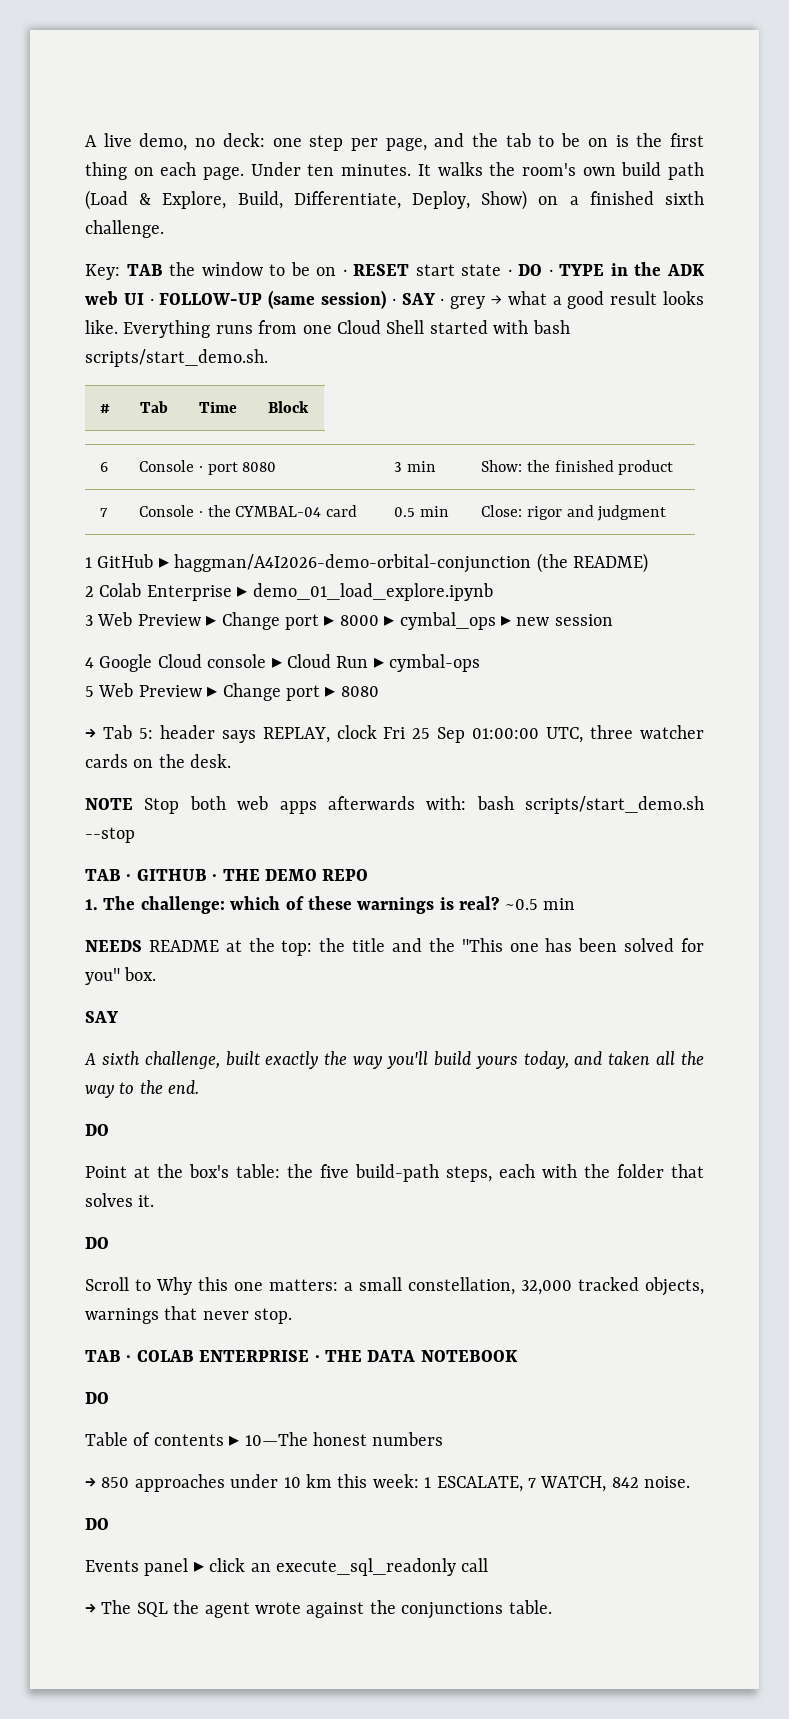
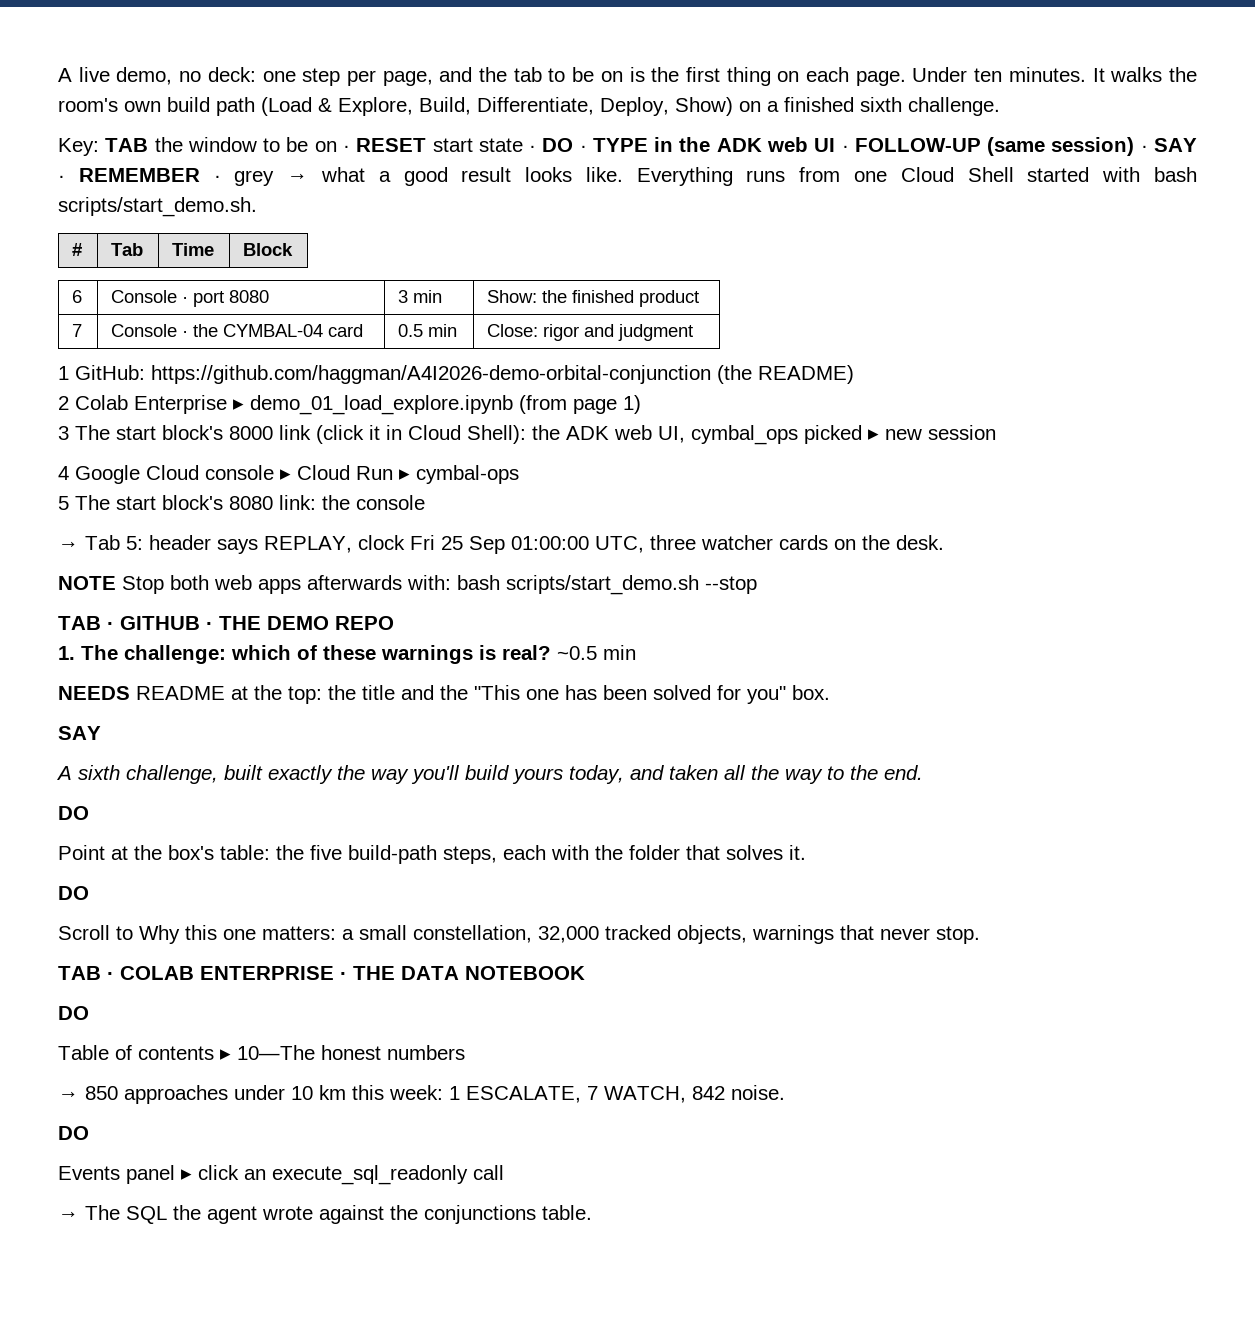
- Key: TAB the window to be on · RESET start state · DO · TYPE in the ADK web UI · FOLLOW-UP (same session) · SAY · grey → what a good result looks like.
+ Key: TAB the window to be on · RESET start state · DO · TYPE in the ADK web UI · FOLLOW-UP (same session) · SAY · REMEMBER · grey → what a good result looks like.
- 1 GitHub ▸ haggman/A4I2026-demo-orbital-conjunction (the README)
+ 1 GitHub: https://github.com/haggman/A4I2026-demo-orbital-conjunction (the README)
- 2 Colab Enterprise ▸ demo_01_load_explore.ipynb
- 3 Web Preview ▸ Change port ▸ 8000 ▸ cymbal_ops ▸ new session
+ 2 Colab Enterprise ▸ demo_01_load_explore.ipynb (from page 1)
+ 3 The start block's 8000 link (click it in Cloud Shell): the ADK web UI, cymbal_ops picked ▸ new session
- 5 Web Preview ▸ Change port ▸ 8080
+ 5 The start block's 8080 link: the console

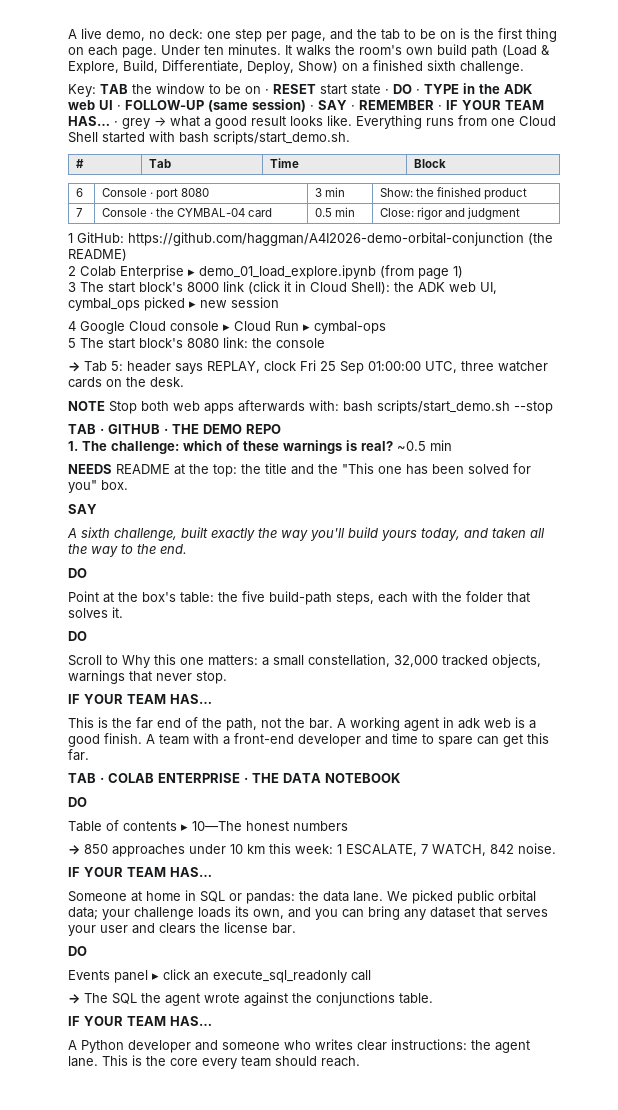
- Key: TAB the window to be on · RESET start state · DO · TYPE in the ADK web UI · FOLLOW-UP (same session) · SAY · REMEMBER · grey → what a good result looks like.
+ Key: TAB the window to be on · RESET start state · DO · TYPE in the ADK web UI · FOLLOW-UP (same session) · SAY · REMEMBER · IF YOUR TEAM HAS… · grey → what a good result looks like.
  Scroll to Why this one matters: a small constellation, 32,000 tracked objects, warnings that never stop.
+ IF YOUR TEAM HAS…
+ This is the far end of the path, not the bar. A working agent in adk web is a good finish. A team with a front-end developer and time to spare can get this far.
  → 850 approaches under 10 km this week: 1 ESCALATE, 7 WATCH, 842 noise.
+ IF YOUR TEAM HAS…
+ Someone at home in SQL or pandas: the data lane. We picked public orbital data; your challenge loads its own, and you can bring any dataset that serves your user and clears the license bar.
  → The SQL the agent wrote against the conjunctions table.
+ IF YOUR TEAM HAS…
+ A Python developer and someone who writes clear instructions: the agent lane. This is the core every team should reach.

